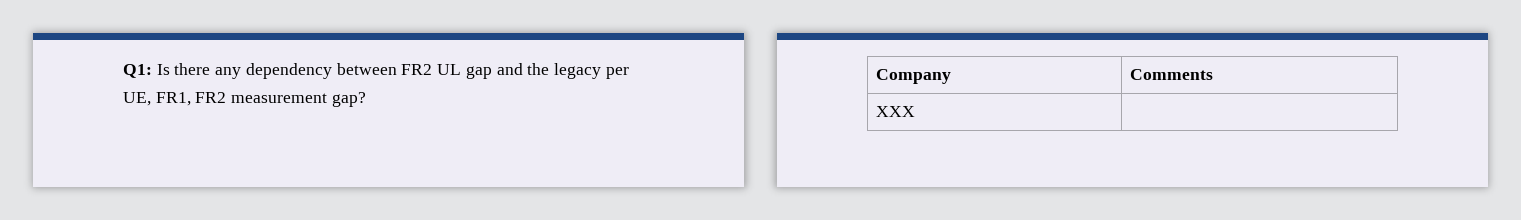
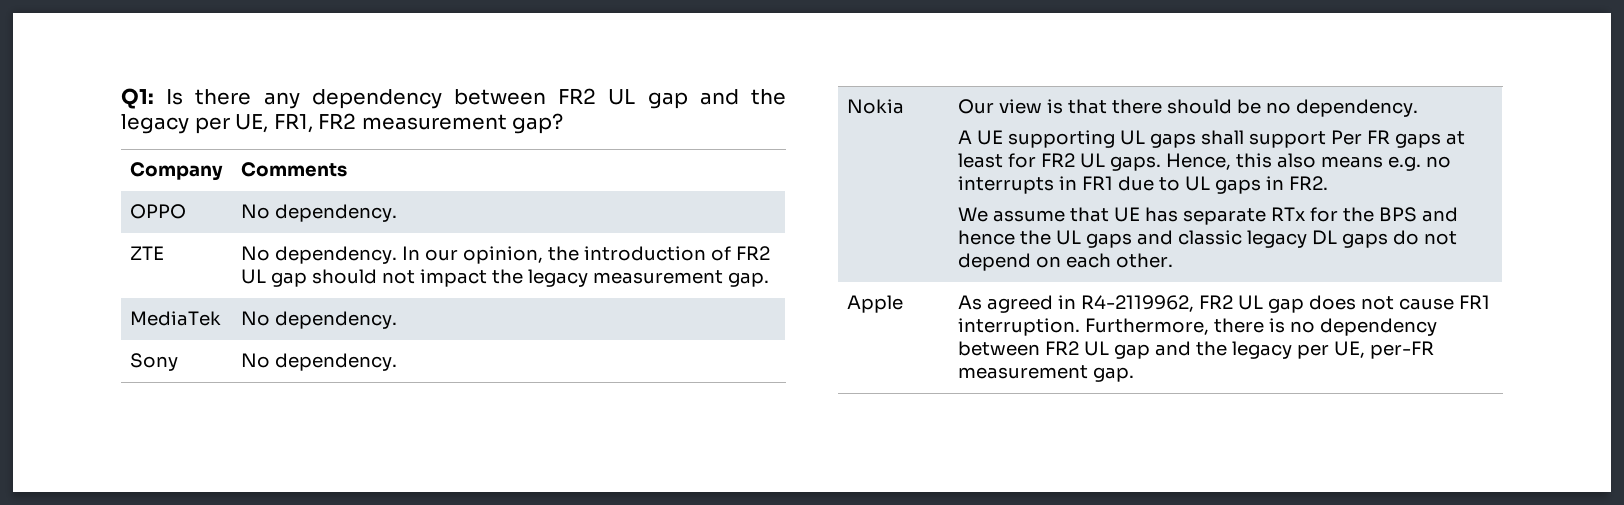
- XXX |
+ OPPO | No dependency.
+ ZTE | No dependency. In our opinion, the introduction of FR2 UL gap should not impact the legacy measurement gap.
+ MediaTek | No dependency.
+ Sony | No dependency.
+ Nokia | Our view is that there should be no dependency.
+ A UE supporting UL gaps shall support Per FR gaps at least for FR2 UL gaps. Hence, this also means e.g. no interrupts in FR1 due to UL gaps in FR2.
+ We assume that UE has separate RTx for the BPS and hence the UL gaps and classic legacy DL gaps do not depend on each other.
+ Apple | As agreed in R4-2119962, FR2 UL gap does not cause FR1 interruption. Furthermore, there is no dependency between FR2 UL gap and the legacy per UE, per-FR measurement gap.

